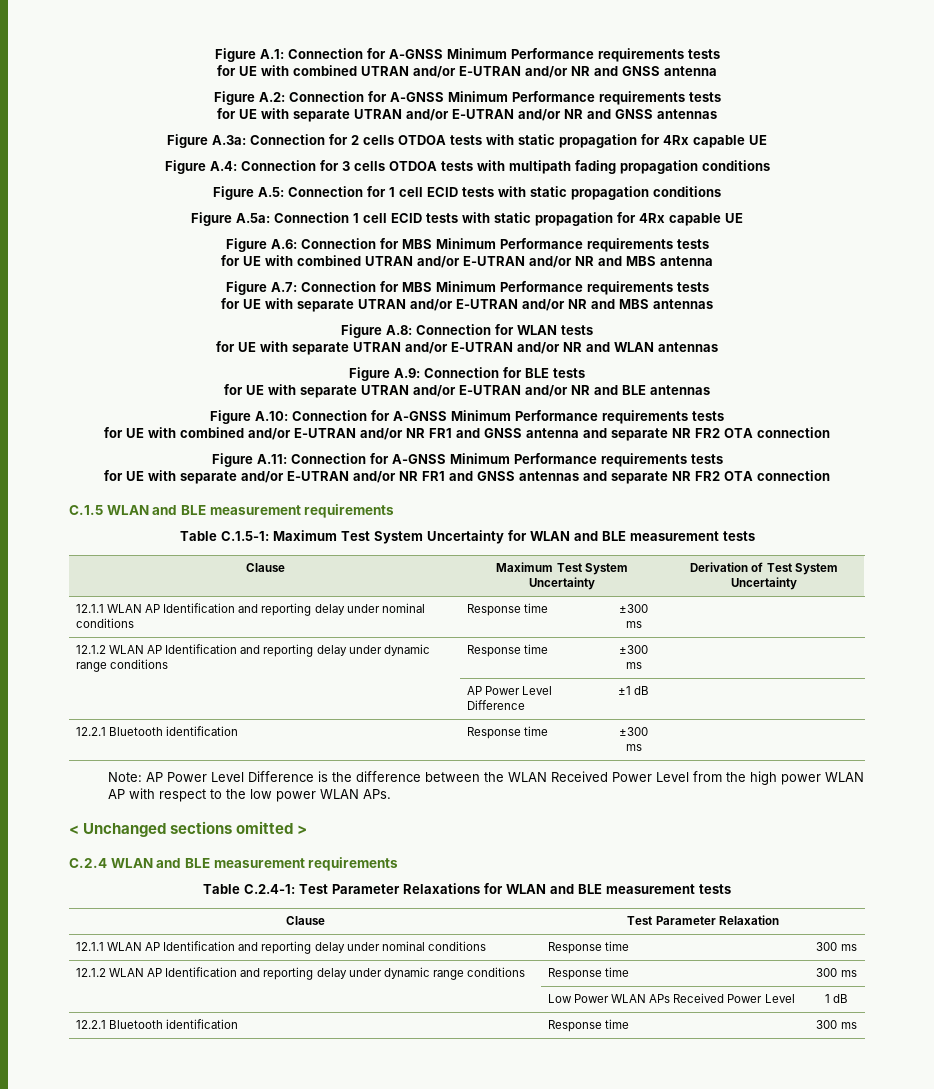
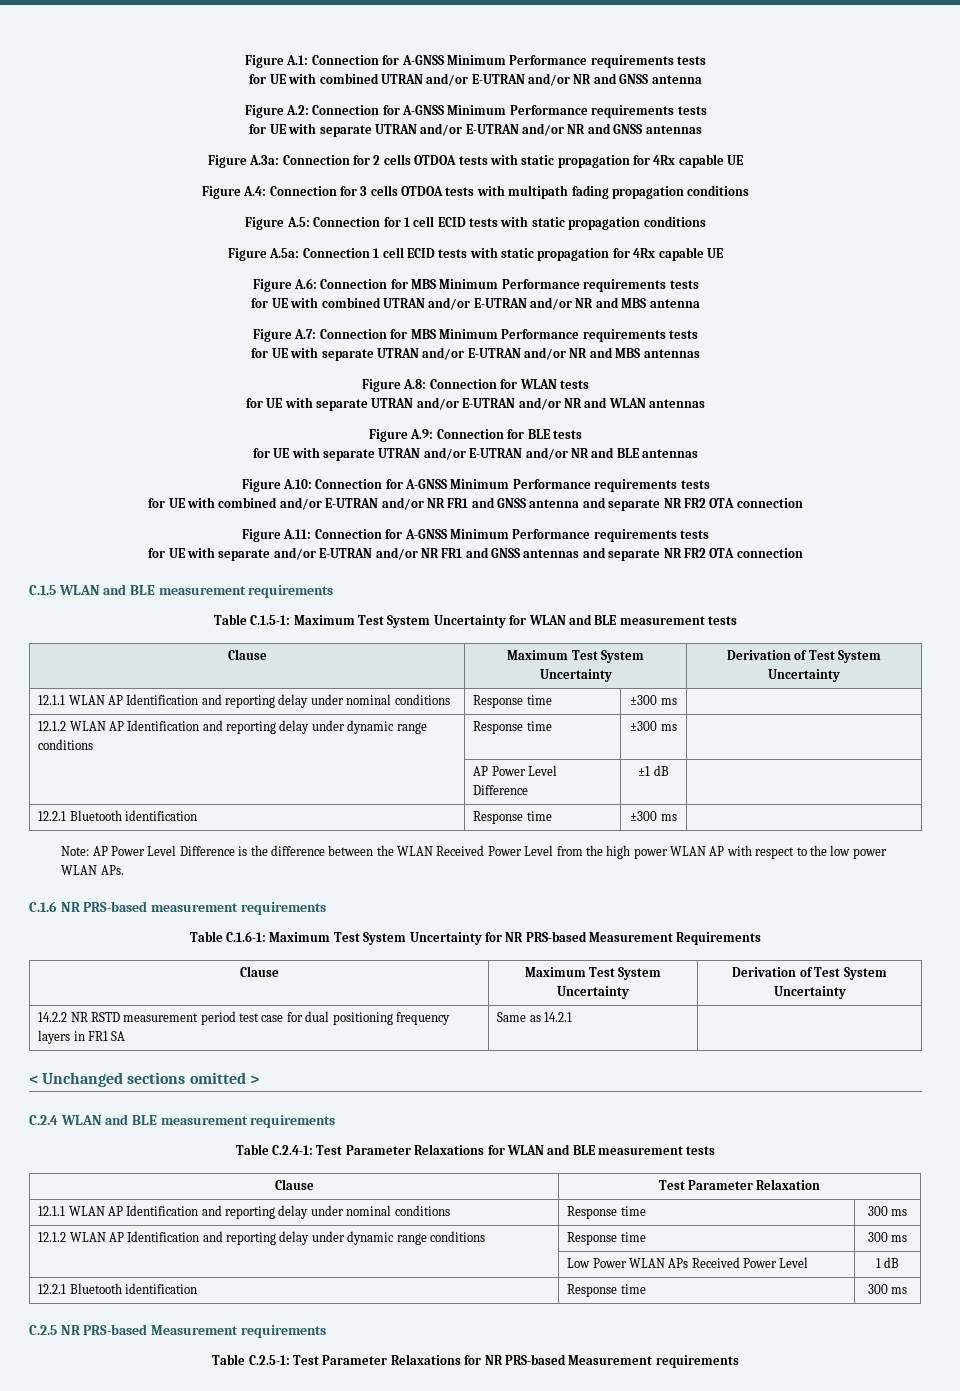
+ C.1.6 NR PRS-based measurement requirements
+ Table C.1.6-1: Maximum Test System Uncertainty for NR PRS-based Measurement Requirements
+ Clause | Maximum Test System Uncertainty | Derivation of Test System Uncertainty
+ 14.2.2 NR RSTD measurement period test case for dual positioning frequency layers in FR1 SA | Same as 14.2.1 |
+ C.2.5 NR PRS-based Measurement requirements
+ Table C.2.5-1: Test Parameter Relaxations for NR PRS-based Measurement requirements

